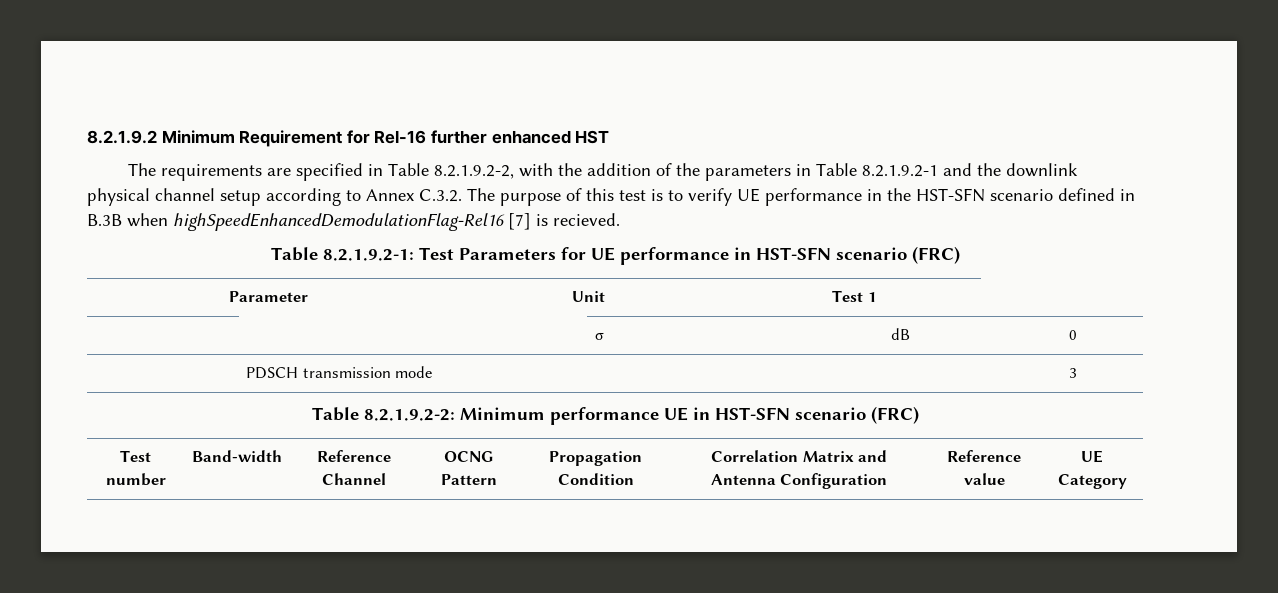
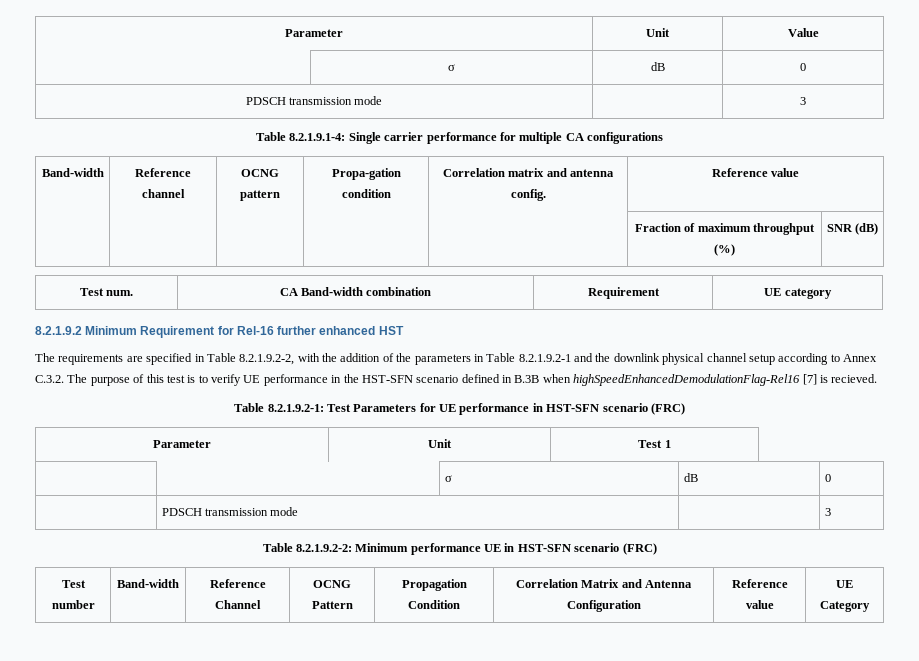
+ Parameter | Unit | Value
+ | σ | dB | 0
+ PDSCH transmission mode | | 3
+ Table 8.2.1.9.1-4: Single carrier performance for multiple CA configurations
+ Band-width | Reference channel | OCNG pattern | Propa-gation condition | Correlation matrix and antenna config. | Reference value
+ | | | | | Fraction of maximum throughput (%) | SNR (dB)
+ Test num. | CA Band-width combination | Requirement | UE category

